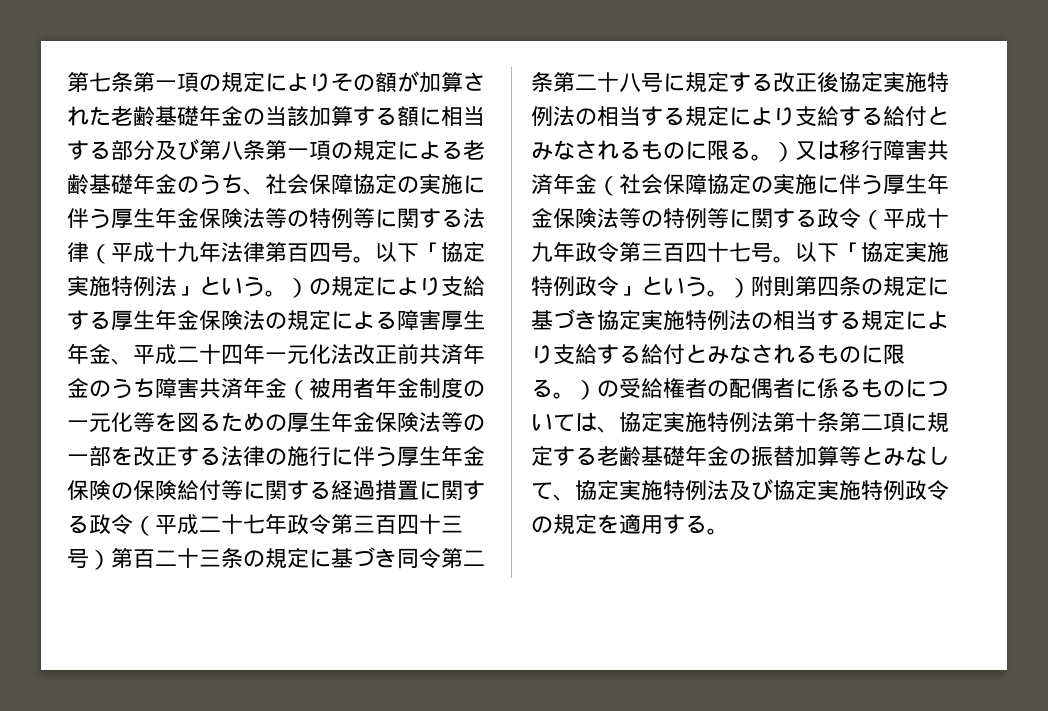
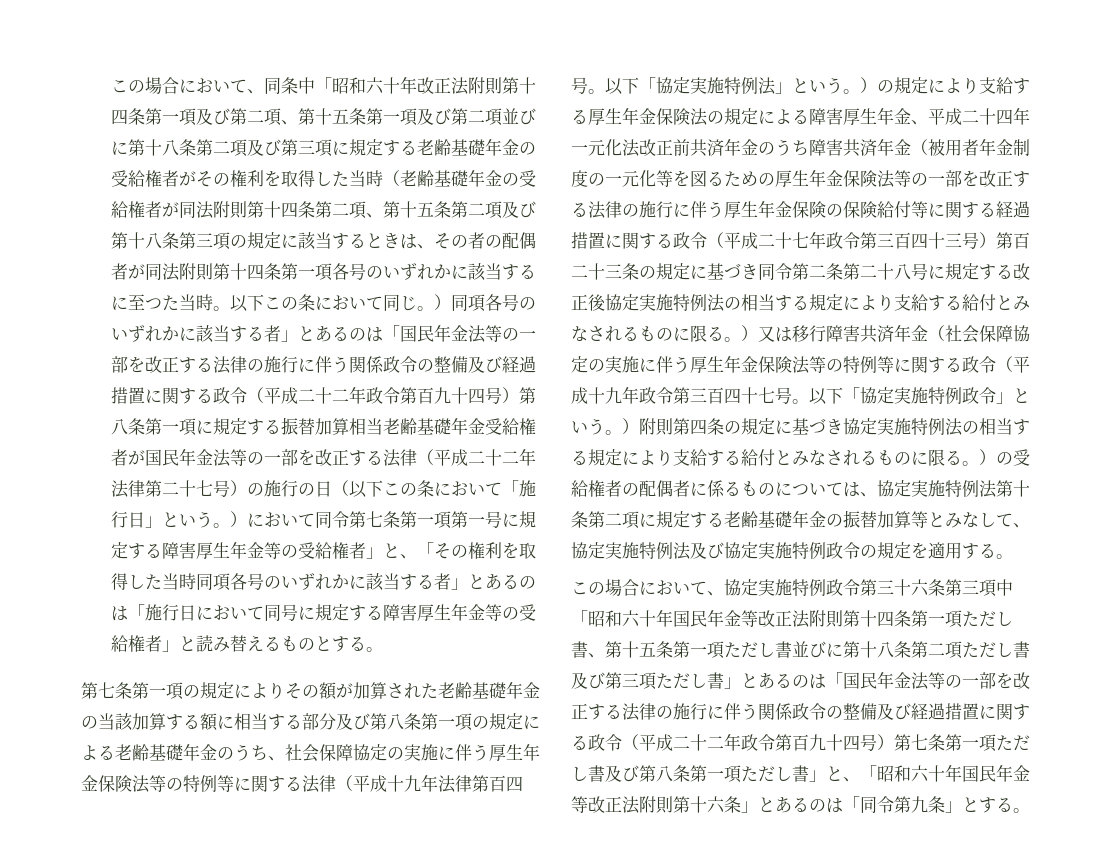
+ この場合において、同条中「昭和六十年改正法附則第十四条第一項及び第二項、第十五条第一項及び第二項並びに第十八条第二項及び第三項に規定する老齢基礎年金の受給権者がその権利を取得した当時（老齢基礎年金の受給権者が同法附則第十四条第二項、第十五条第二項及び第十八条第三項の規定に該当するときは、その者の配偶者が同法附則第十四条第一項各号のいずれかに該当するに至つた当時。以下この条において同じ。）同項各号のいずれかに該当する者」とあるのは「国民年金法等の一部を改正する法律の施行に伴う関係政令の整備及び経過措置に関する政令（平成二十二年政令第百九十四号）第八条第一項に規定する振替加算相当老齢基礎年金受給権者が国民年金法等の一部を改正する法律（平成二十二年法律第二十七号）の施行の日（以下この条において「施行日」という。）において同令第七条第一項第一号に規定する障害厚生年金等の受給権者」と、「その権利を取得した当時同項各号のいずれかに該当する者」とあるのは「施行日において同号に規定する障害厚生年金等の受給権者」と読み替えるものとする。
+ この場合において、協定実施特例政令第三十六条第三項中「昭和六十年国民年金等改正法附則第十四条第一項ただし書、第十五条第一項ただし書並びに第十八条第二項ただし書及び第三項ただし書」とあるのは「国民年金法等の一部を改正する法律の施行に伴う関係政令の整備及び経過措置に関する政令（平成二十二年政令第百九十四号）第七条第一項ただし書及び第八条第一項ただし書」と、「昭和六十年国民年金等改正法附則第十六条」とあるのは「同令第九条」とする。

